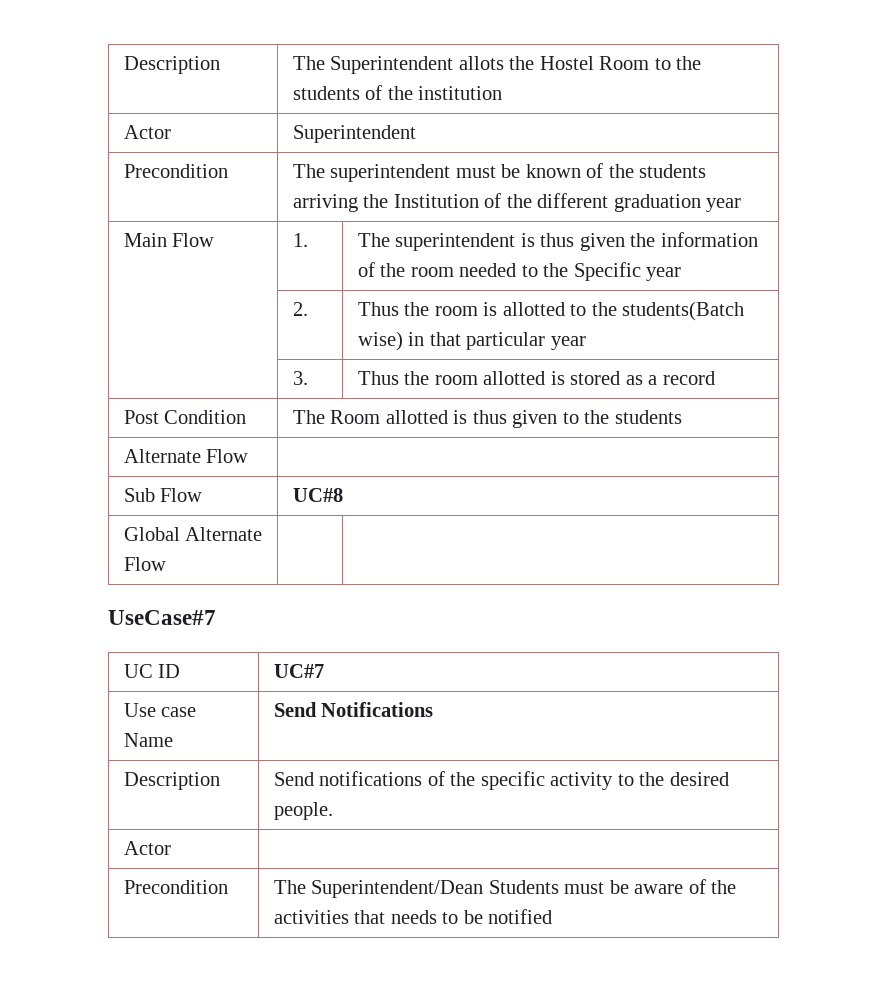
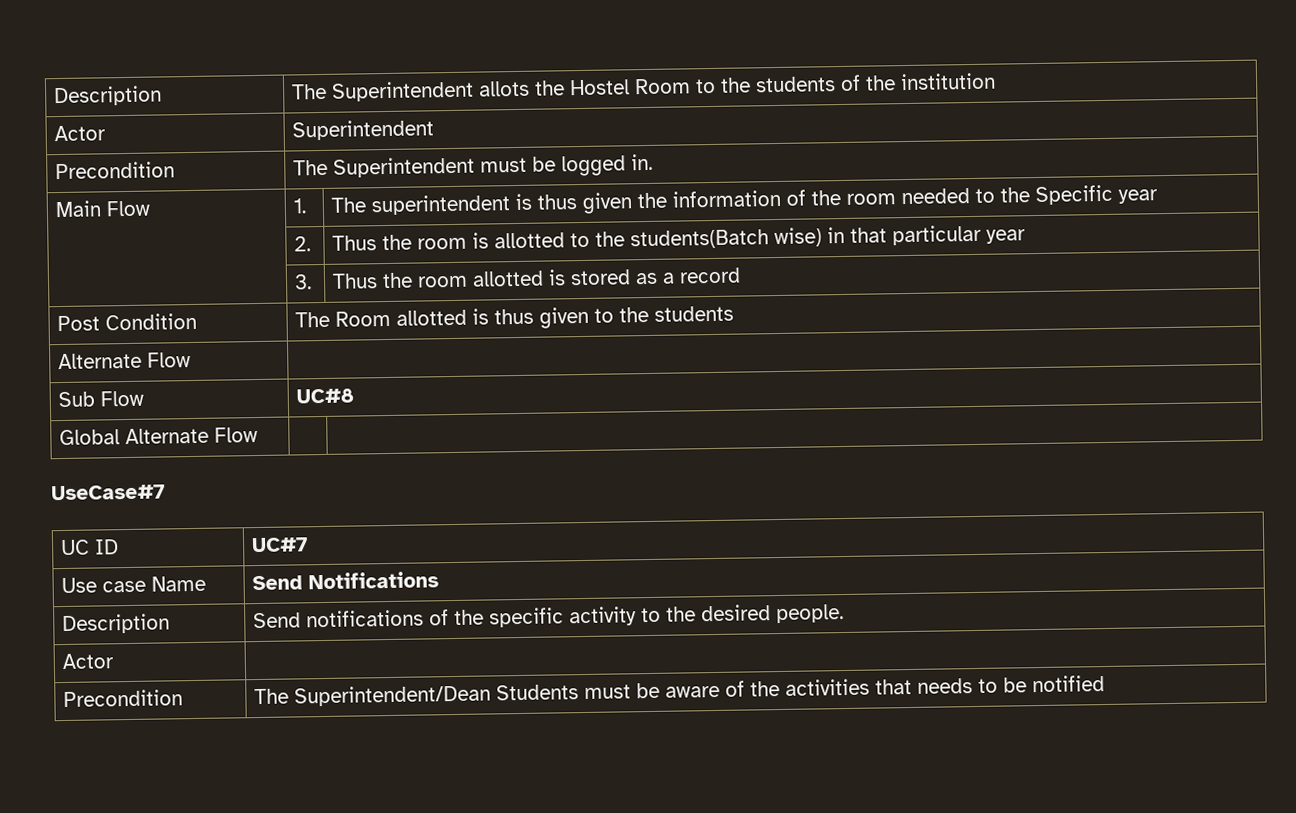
- Precondition | The superintendent must be known of the students arriving the Institution of the different graduation year
+ Precondition | The Superintendent must be logged in.

